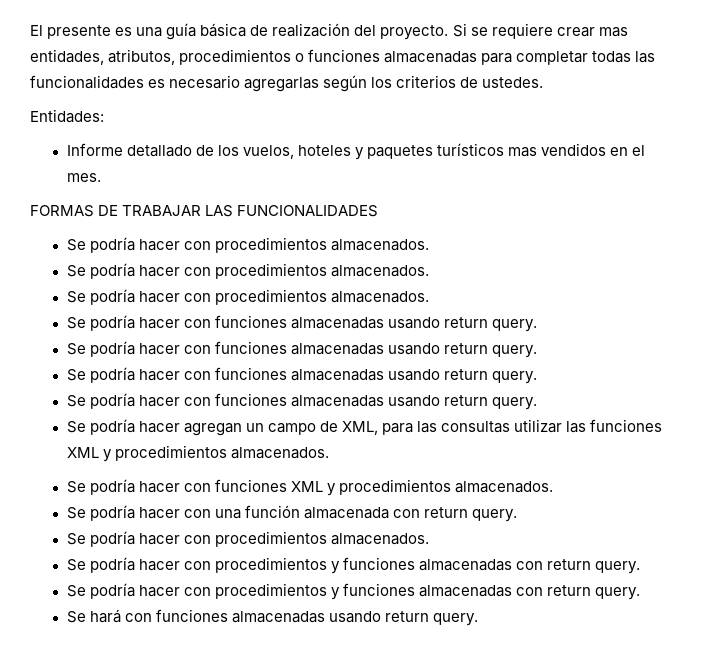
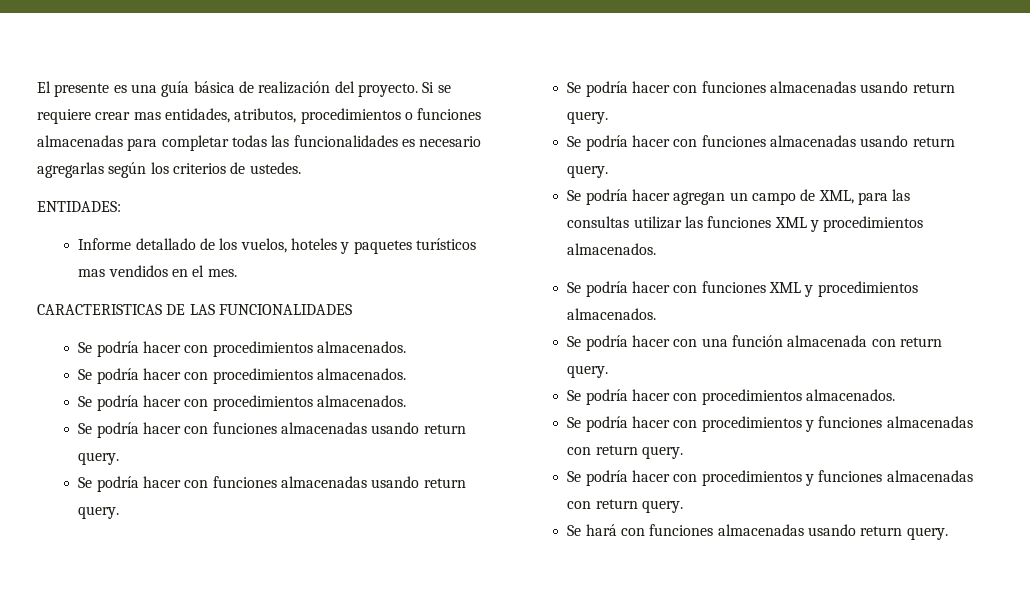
- Entidades:
+ ENTIDADES:
- FORMAS DE TRABAJAR LAS FUNCIONALIDADES
+ CARACTERISTICAS DE LAS FUNCIONALIDADES

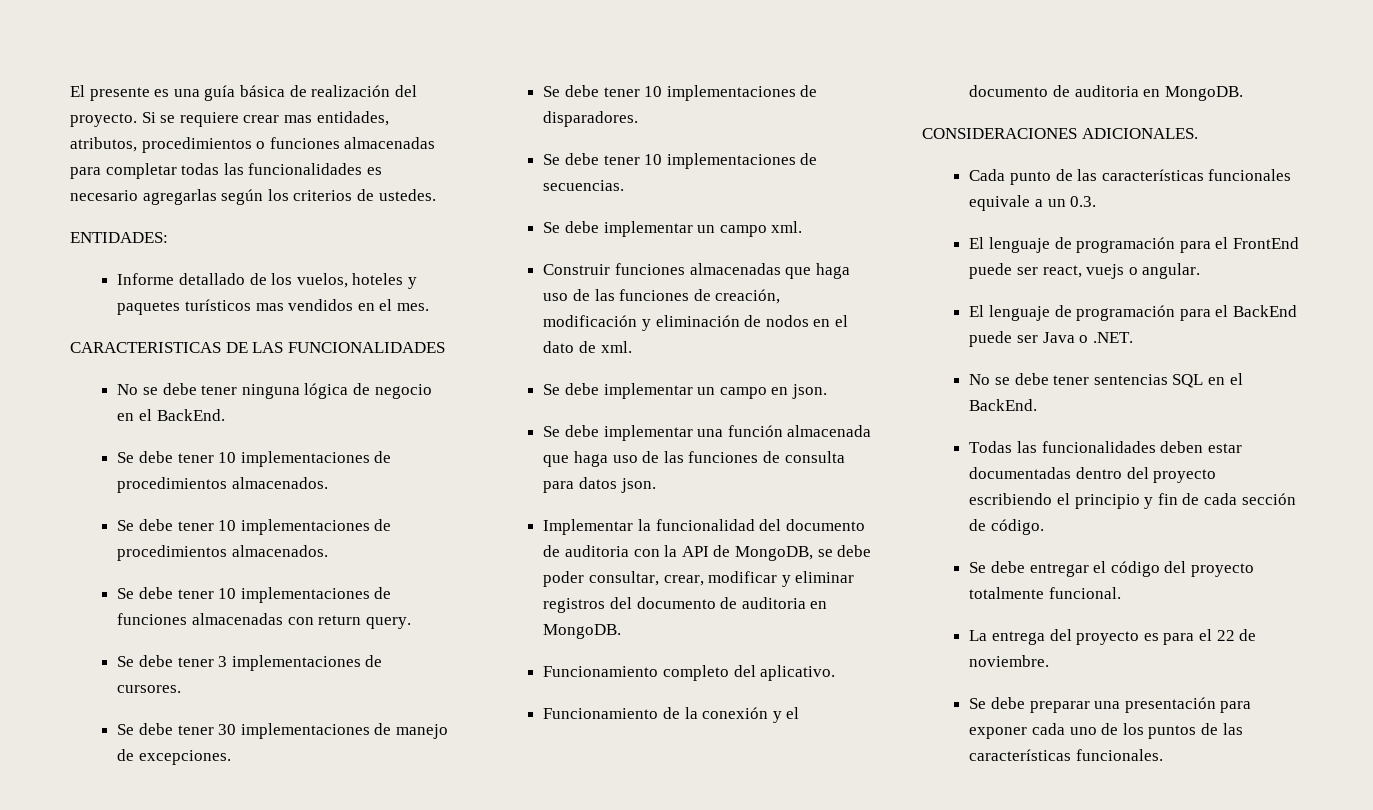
  CARACTERISTICAS DE LAS FUNCIONALIDADES
- Se podría hacer con procedimientos almacenados.
- Se podría hacer con procedimientos almacenados.
- Se podría hacer con procedimientos almacenados.
- Se podría hacer con funciones almacenadas usando return query.
- Se podría hacer con funciones almacenadas usando return query.
- Se podría hacer con funciones almacenadas usando return query.
- Se podría hacer con funciones almacenadas usando return query.
- Se podría hacer agregan un campo de XML, para las consultas utilizar las funciones XML y procedimientos almacenados.
- Se podría hacer con funciones XML y procedimientos almacenados.
- Se podría hacer con una función almacenada con return query.
- Se podría hacer con procedimientos almacenados.
- Se podría hacer con procedimientos y funciones almacenadas con return query.
- Se podría hacer con procedimientos y funciones almacenadas con return query.
- Se hará con funciones almacenadas usando return query.
+ No se debe tener ninguna lógica de negocio en el BackEnd.
+ Se debe tener 10 implementaciones de procedimientos almacenados.
+ Se debe tener 10 implementaciones de procedimientos almacenados.
+ Se debe tener 10 implementaciones de funciones almacenadas con return query.
+ Se debe tener 3 implementaciones de cursores.
+ Se debe tener 30 implementaciones de manejo de excepciones.
+ Se debe tener 10 implementaciones de disparadores.
+ Se debe tener 10 implementaciones de secuencias.
+ Se debe implementar un campo xml.
+ Construir funciones almacenadas que haga uso de las funciones de creación, modificación y eliminación de nodos en el dato de xml.
+ Se debe implementar un campo en json.
+ Se debe implementar una función almacenada que haga uso de las funciones de consulta para datos json.
+ Implementar la funcionalidad del documento de auditoria con la API de MongoDB, se debe poder consultar, crear, modificar y eliminar registros del documento de auditoria en MongoDB.
+ Funcionamiento completo del aplicativo.
+ Funcionamiento de la conexión y el documento de auditoria en MongoDB.
+ CONSIDERACIONES ADICIONALES.
+ Cada punto de las características funcionales equivale a un 0.3.
+ El lenguaje de programación para el FrontEnd puede ser react, vuejs o angular.
+ El lenguaje de programación para el BackEnd puede ser Java o .NET.
+ No se debe tener sentencias SQL en el BackEnd.
+ Todas las funcionalidades deben estar documentadas dentro del proyecto escribiendo el principio y fin de cada sección de código.
+ Se debe entregar el código del proyecto totalmente funcional.
+ La entrega del proyecto es para el 22 de noviembre.
+ Se debe preparar una presentación para exponer cada uno de los puntos de las características funcionales.

